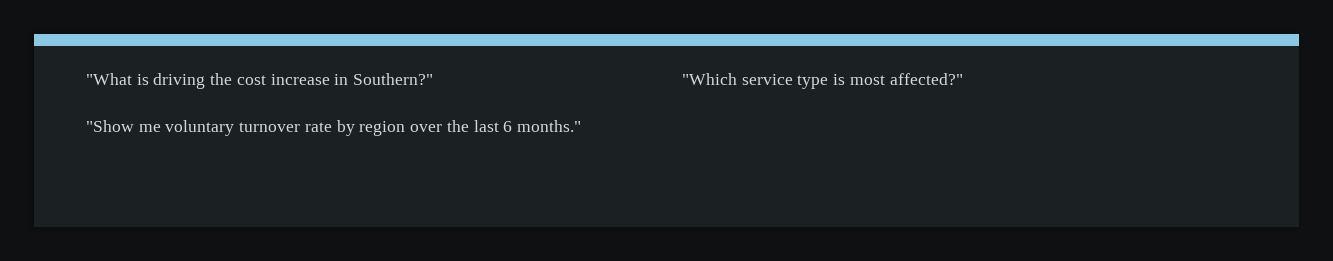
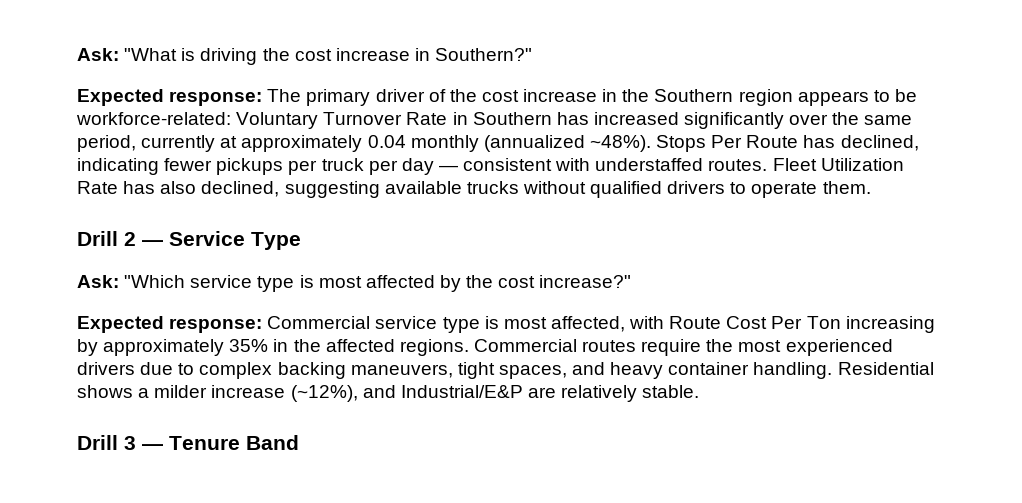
- "What is driving the cost increase in Southern?"
+ Ask: "What is driving the cost increase in Southern?"
- "Show me voluntary turnover rate by region over the last 6 months."
- "Which service type is most affected?"
+ Expected response: The primary driver of the cost increase in the Southern region appears to be workforce-related: Voluntary Turnover Rate in Southern has increased significantly over the same period, currently at approximately 0.04 monthly (annualized ~48%). Stops Per Route has declined, indicating fewer pickups per truck per day — consistent with understaffed routes. Fleet Utilization Rate has also declined, suggesting available trucks without qualified drivers to operate them.
+ Drill 2 — Service Type
+ Ask: "Which service type is most affected by the cost increase?"
+ Expected response: Commercial service type is most affected, with Route Cost Per Ton increasing by approximately 35% in the affected regions. Commercial routes require the most experienced drivers due to complex backing maneuvers, tight spaces, and heavy container handling. Residential shows a milder increase (~12%), and Industrial/E&P are relatively stable.
+ Drill 3 — Tenure Band

